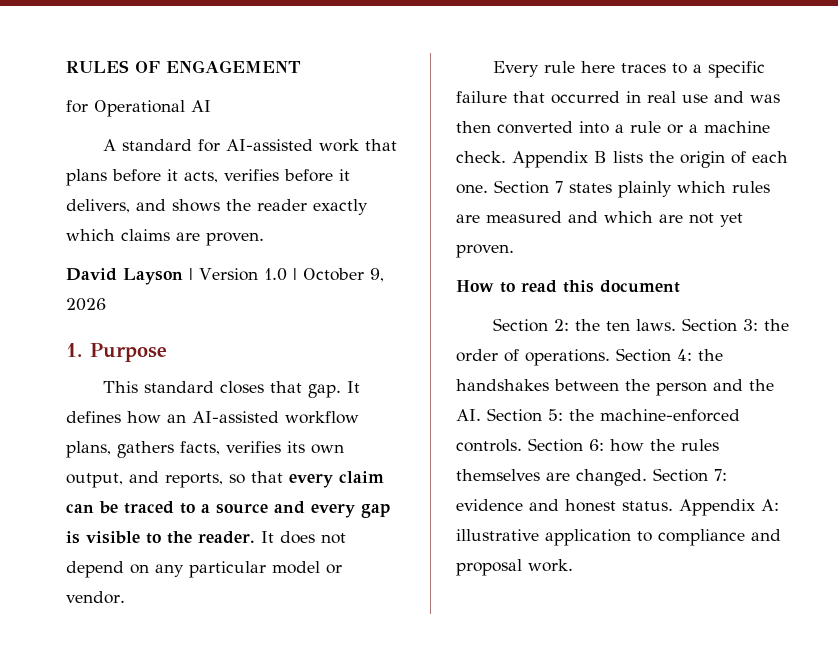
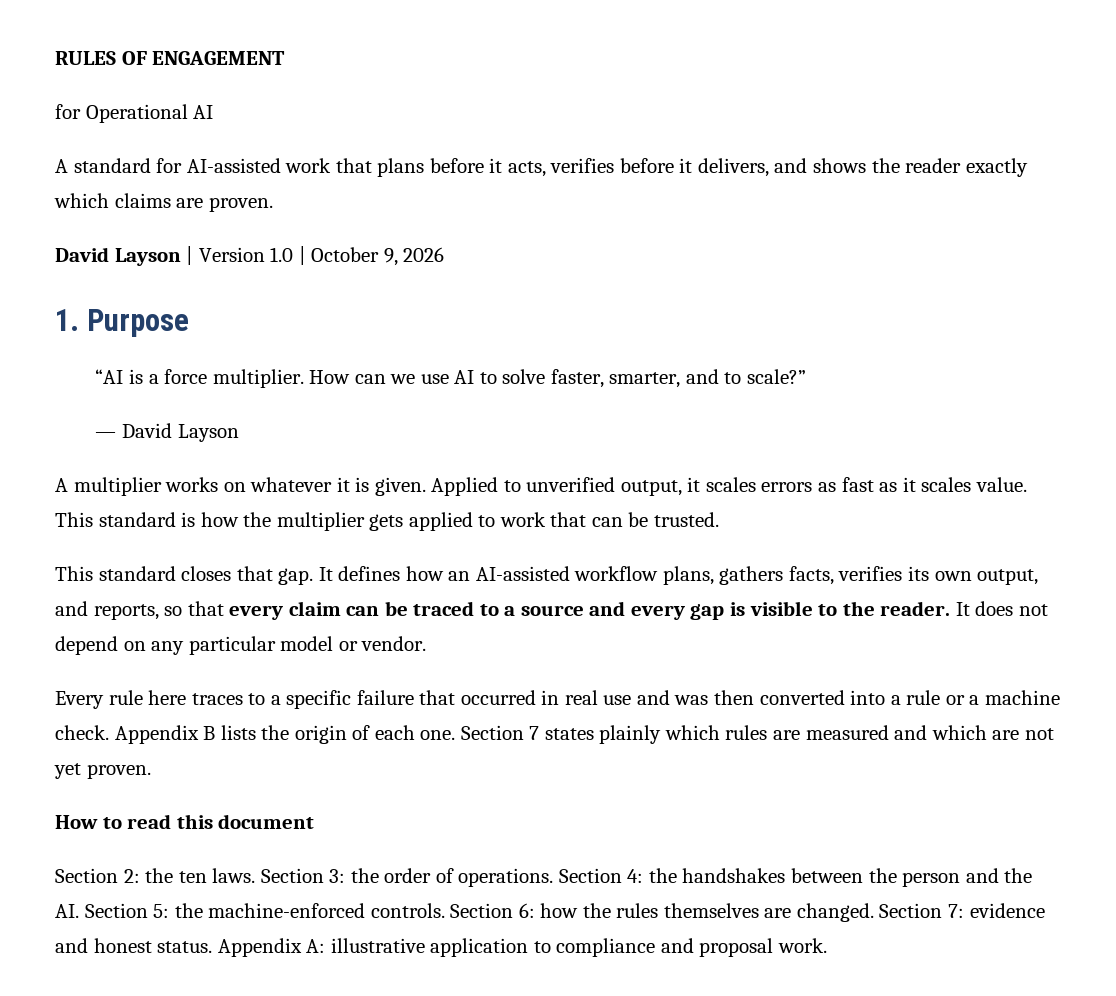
+ “AI is a force multiplier. How can we use AI to solve faster, smarter, and to scale?”
+ — David Layson
+ A multiplier works on whatever it is given. Applied to unverified output, it scales errors as fast as it scales value. This standard is how the multiplier gets applied to work that can be trusted.

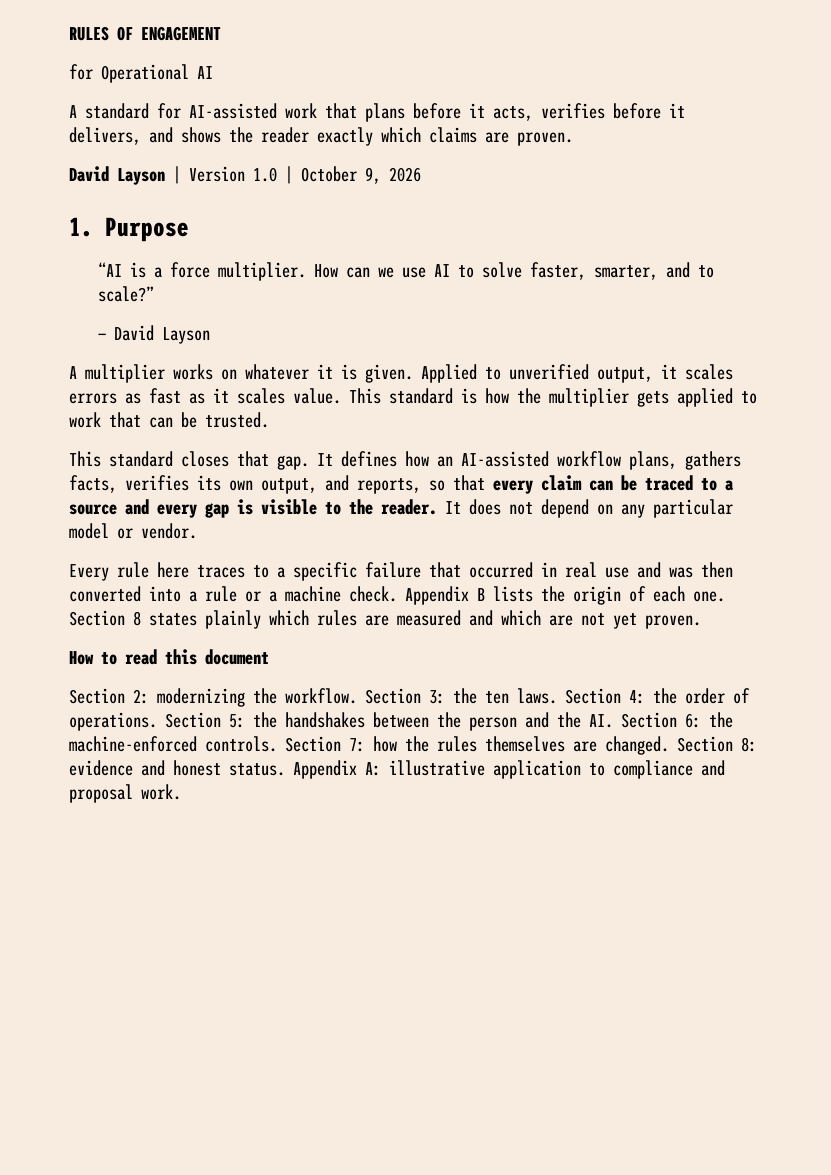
- Section 7 states plainly which rules are measured and which are not yet proven.
+ Section 8 states plainly which rules are measured and which are not yet proven.
- Section 2: the ten laws.
+ Section 2: modernizing the workflow. Section 3: the ten laws.
- Section 3: the order of operations.
+ Section 4: the order of operations.
- Section 4: the handshakes between the person and the AI. Section 5: the machine-enforced controls.
+ Section 5: the handshakes between the person and the AI. Section 6: the machine-enforced controls.
- Section 6: how the rules themselves are changed.
+ Section 7: how the rules themselves are changed.
- Section 7: evidence and honest status.
+ Section 8: evidence and honest status.

